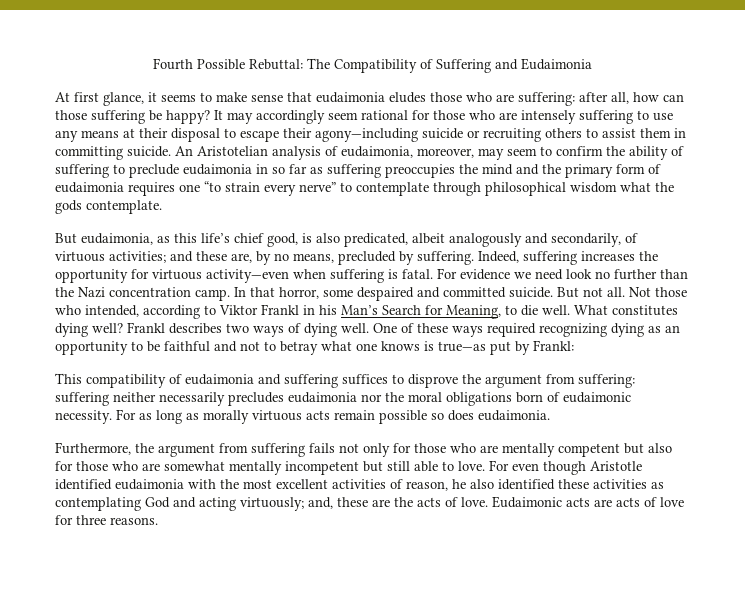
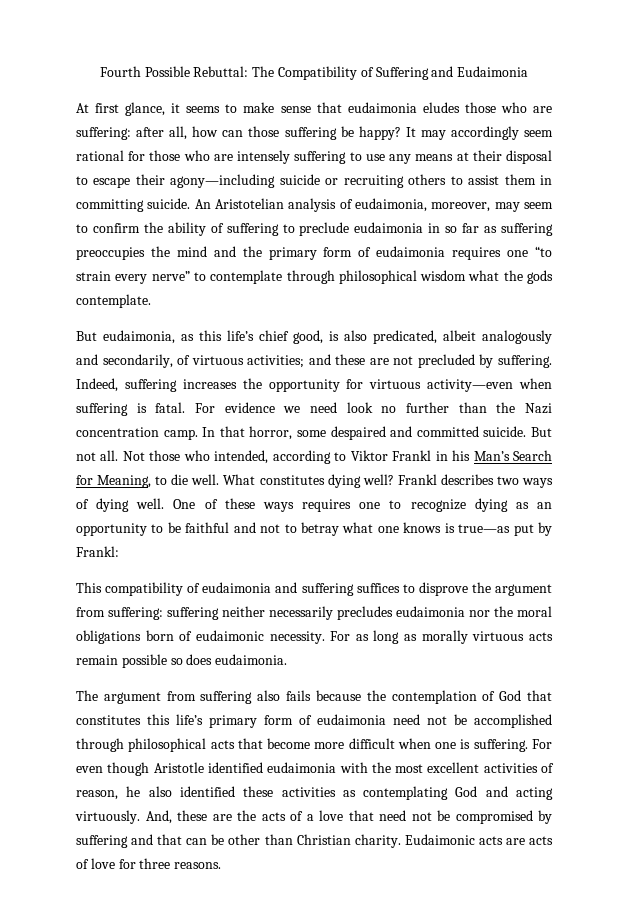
- But eudaimonia, as this life’s chief good, is also predicated, albeit analogously and secondarily, of virtuous activities; and these are, by no means, precluded by suffering.
+ But eudaimonia, as this life’s chief good, is also predicated, albeit analogously and secondarily, of virtuous activities; and these are not precluded by suffering.
- One of these ways required recognizing dying as an opportunity to be faithful and not to betray what one knows is true—as put by Frankl:
+ One of these ways requires one to recognize dying as an opportunity to be faithful and not to betray what one knows is true—as put by Frankl:
- Furthermore, the argument from suffering fails not only for those who are mentally competent but also for those who are somewhat mentally incompetent but still able to love.
+ The argument from suffering also fails because the contemplation of God that constitutes this life’s primary form of eudaimonia need not be accomplished through philosophical acts that become more difficult when one is suffering.
- For even though Aristotle identified eudaimonia with the most excellent activities of reason, he also identified these activities as contemplating God and acting virtuously; and, these are the acts of love.
+ For even though Aristotle identified eudaimonia with the most excellent activities of reason, he also identified these activities as contemplating God and acting virtuously. And, these are the acts of a love that need not be compromised by suffering and that can be other than Christian charity.

